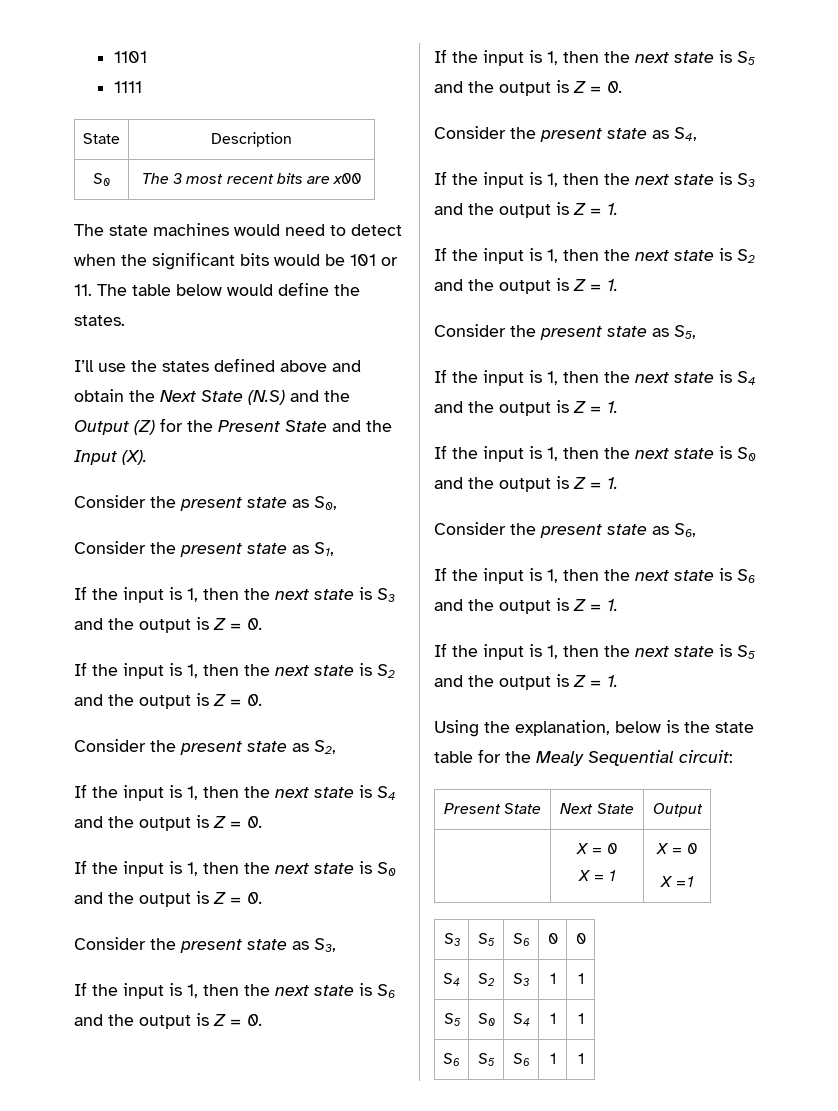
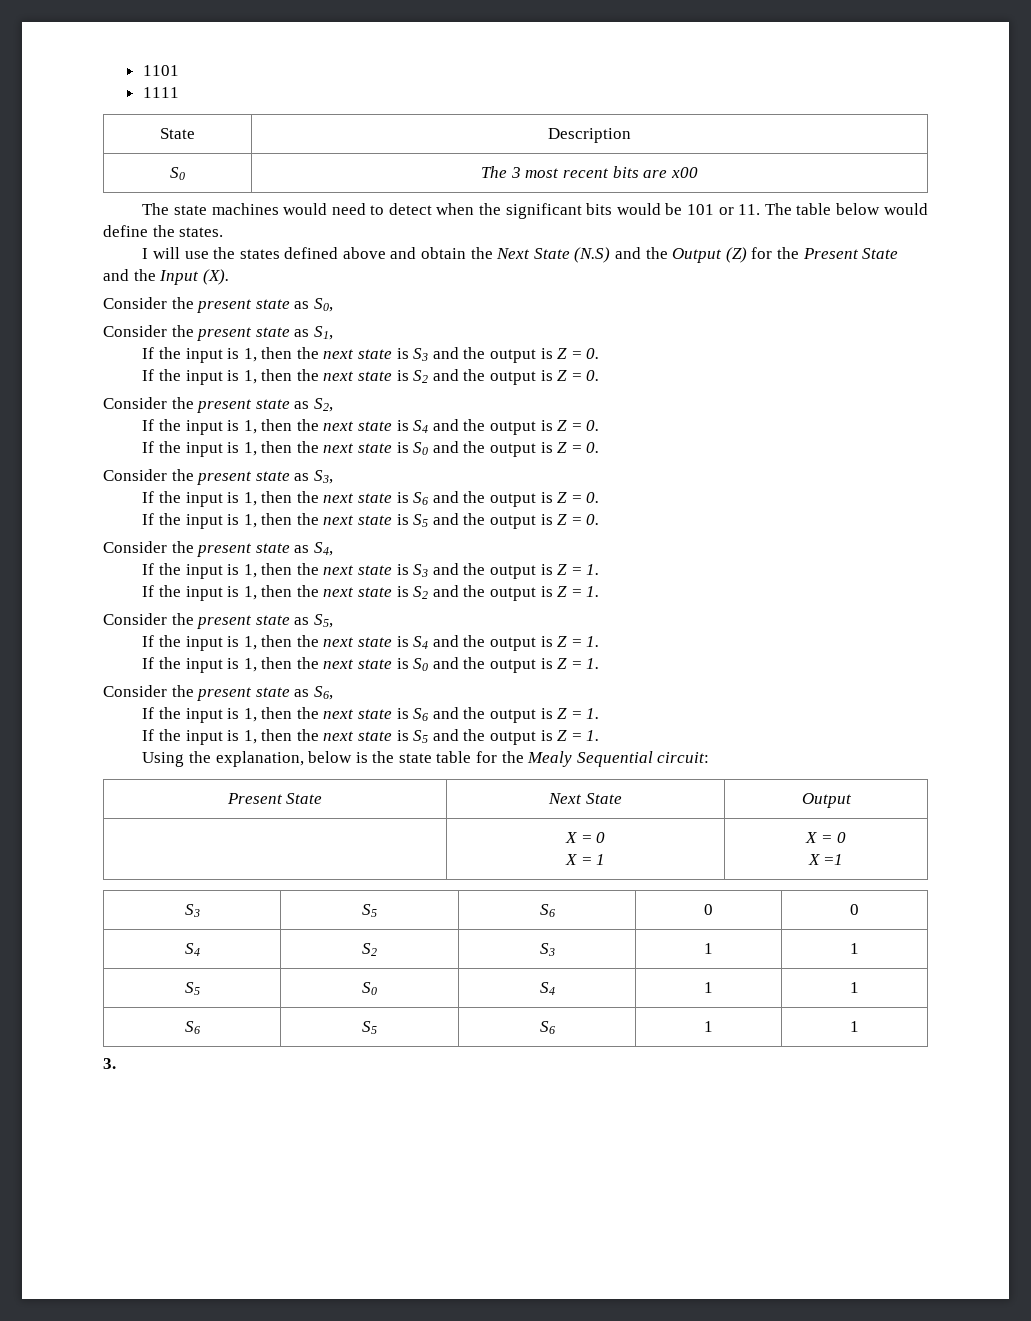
- I’ll use the states defined above and obtain the Next State (N.S) and the Output (Z) for the Present State and the Input (X).
+ I will use the states defined above and obtain the Next State (N.S) and the Output (Z) for the Present State and the Input (X).
+ 3.

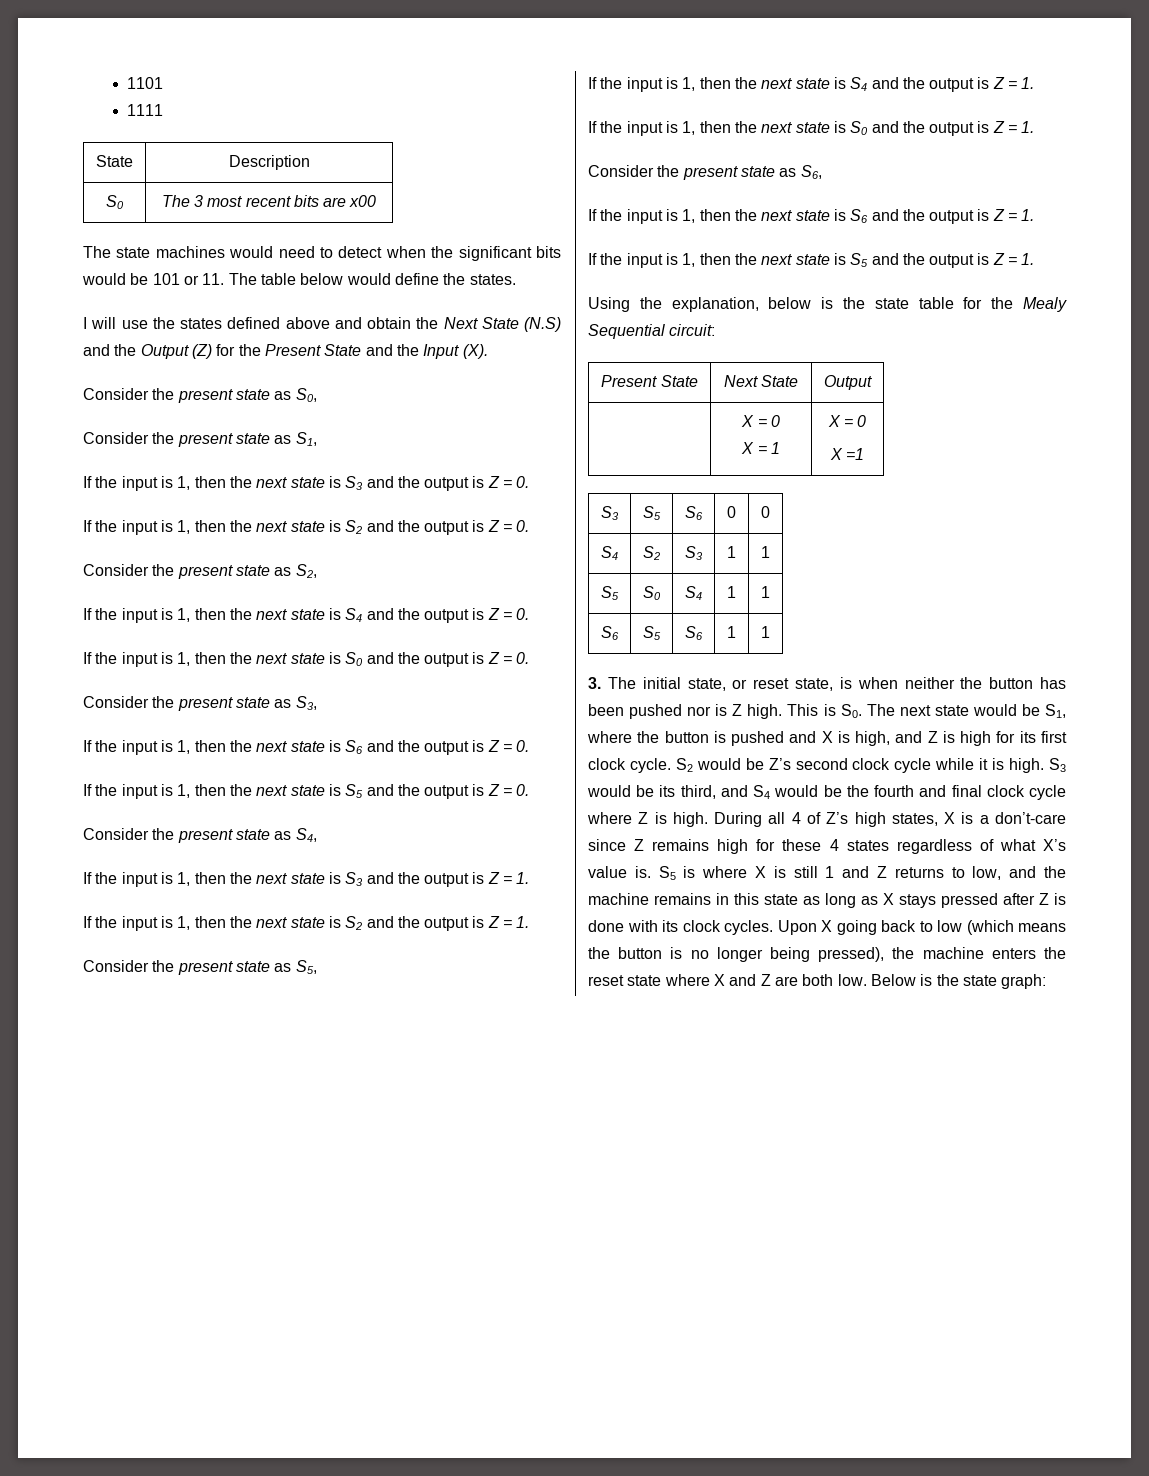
- 3.
+ 3. The initial state, or reset state, is when neither the button has been pushed nor is Z high. This is S0. The next state would be S1, where the button is pushed and X is high, and Z is high for its first clock cycle. S2 would be Z’s second clock cycle while it is high. S3 would be its third, and S4 would be the fourth and final clock cycle where Z is high. During all 4 of Z’s high states, X is a don’t-care since Z remains high for these 4 states regardless of what X’s value is. S5 is where X is still 1 and Z returns to low, and the machine remains in this state as long as X stays pressed after Z is done with its clock cycles. Upon X going back to low (which means the button is no longer being pressed), the machine enters the reset state where X and Z are both low. Below is the state graph:

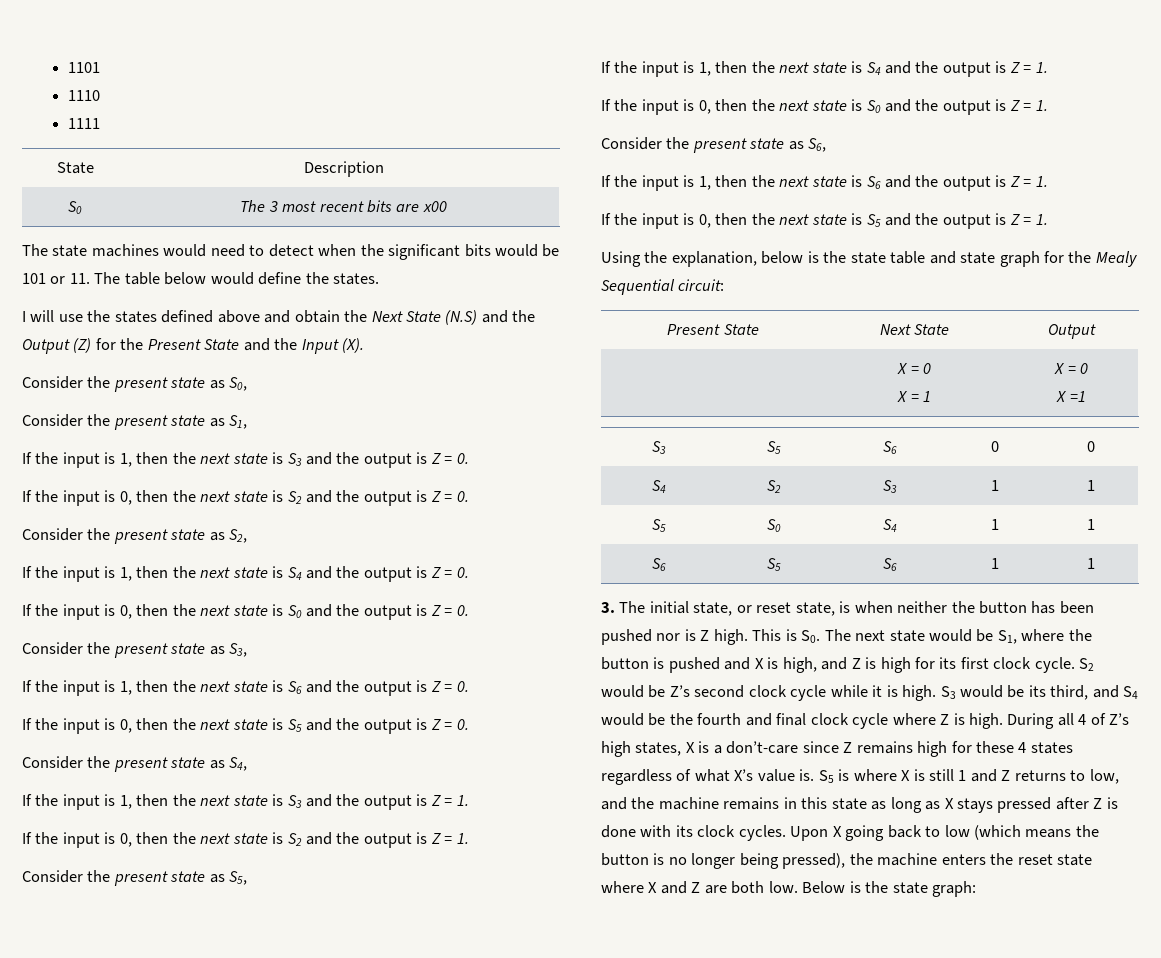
+ 1110
- If the input is 1, then the next state is S2 and the output is Z = 0.
+ If the input is 0, then the next state is S2 and the output is Z = 0.
- If the input is 1, then the next state is S0 and the output is Z = 0.
+ If the input is 0, then the next state is S0 and the output is Z = 0.
- If the input is 1, then the next state is S5 and the output is Z = 0.
+ If the input is 0, then the next state is S5 and the output is Z = 0.
- If the input is 1, then the next state is S2 and the output is Z = 1.
+ If the input is 0, then the next state is S2 and the output is Z = 1.
- If the input is 1, then the next state is S0 and the output is Z = 1.
+ If the input is 0, then the next state is S0 and the output is Z = 1.
- If the input is 1, then the next state is S5 and the output is Z = 1.
+ If the input is 0, then the next state is S5 and the output is Z = 1.
- Using the explanation, below is the state table for the Mealy Sequential circuit:
+ Using the explanation, below is the state table and state graph for the Mealy Sequential circuit:

